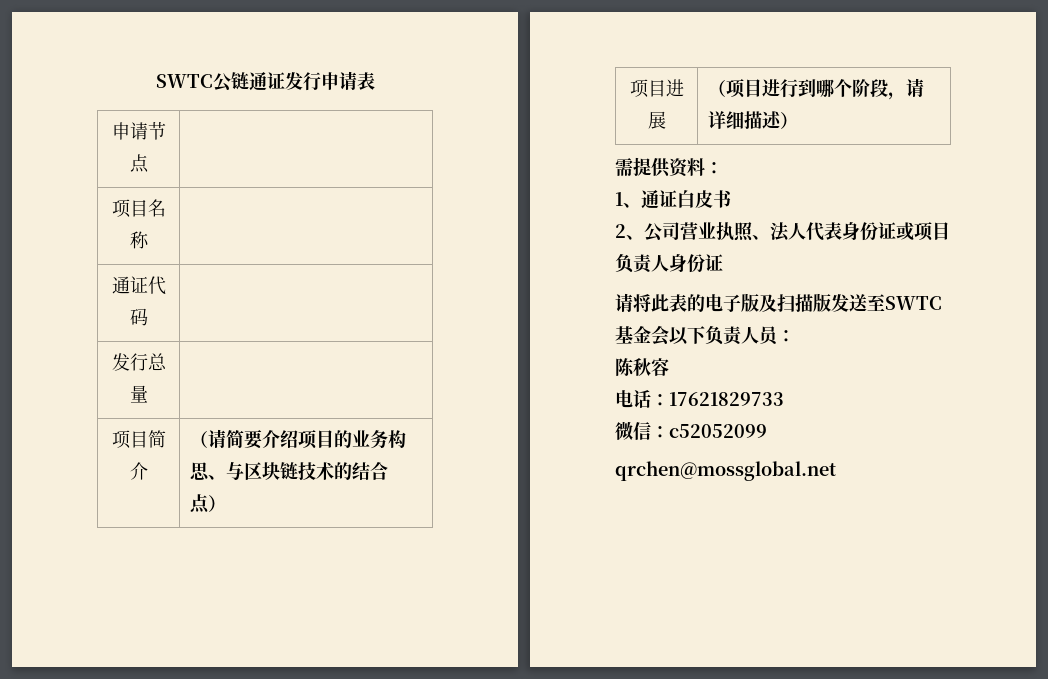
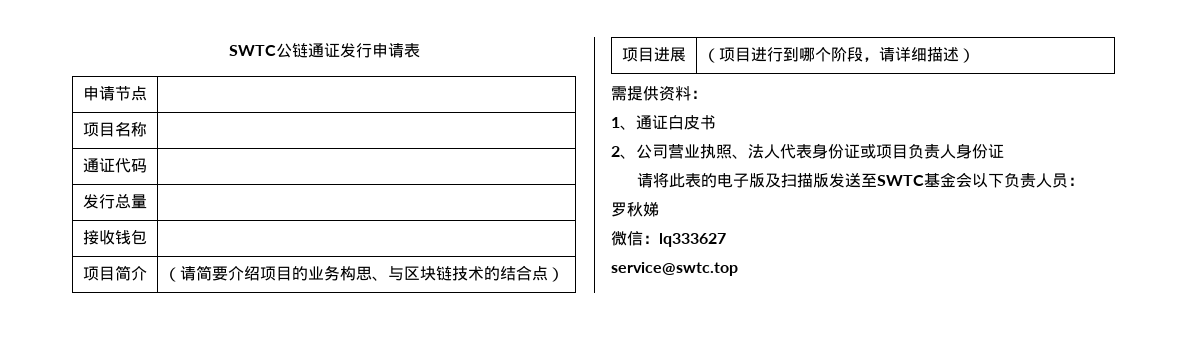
+ 接收钱包 |
- 陈秋容
- 电话：17621829733
+ 罗秋娣
- 微信：c52052099
- qrchen@mossglobal.net
+ 微信：lq333627
+ service@swtc.top

